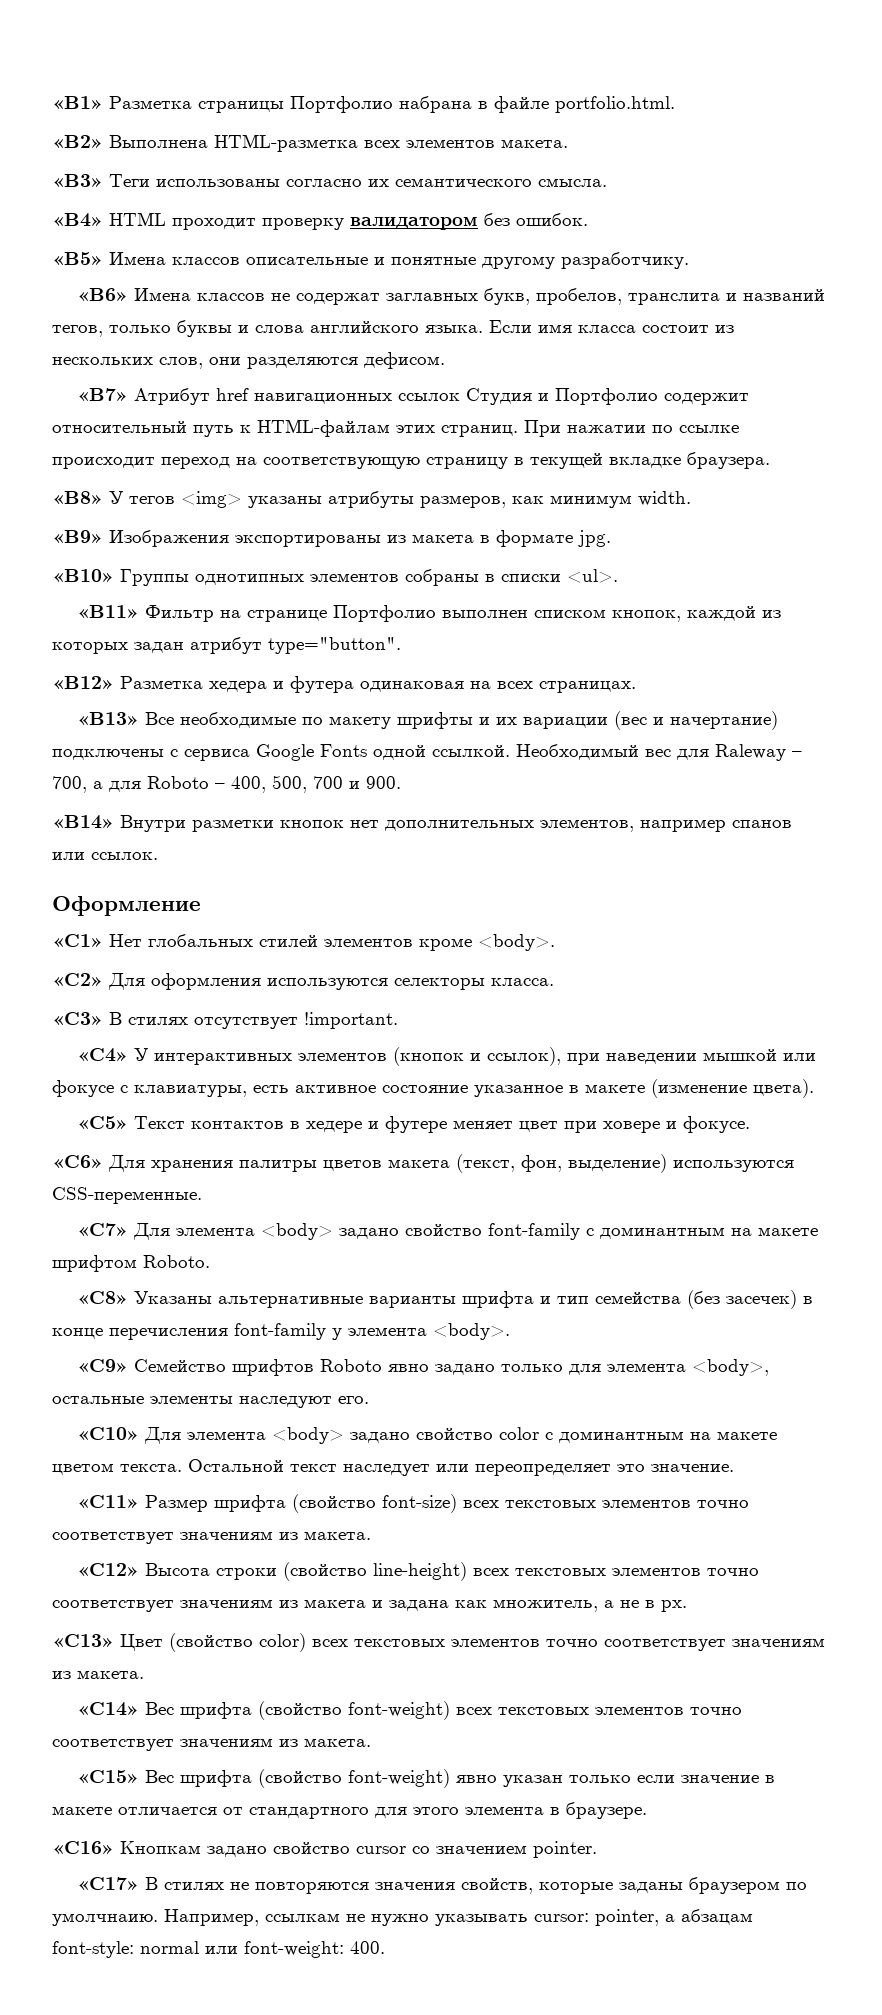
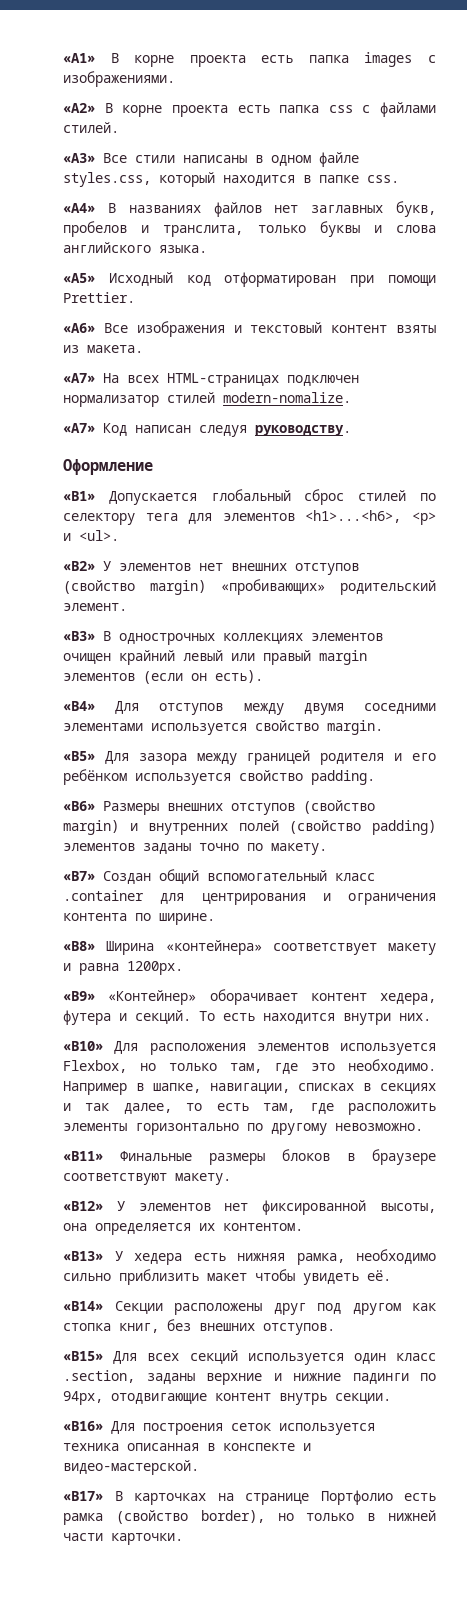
- «B1» Разметка страницы Портфолио набрана в файле portfolio.html.
- «B2» Выполнена HTML-разметка всех элементов макета.
- «B3» Теги использованы согласно их семантического смысла.
- «B4» HTML проходит проверку валидатором без ошибок.
- «B5» Имена классов описательные и понятные другому разработчику.
- «B6» Имена классов не содержат заглавных букв, пробелов, транслита и названий тегов, только буквы и слова английского языка. Если имя класса состоит из нескольких слов, они разделяются дефисом.
- «B7» Атрибут href навигационных ссылок Студия и Портфолио содержит относительный путь к HTML-файлам этих страниц. При нажатии по ссылке происходит переход на соответствующую страницу в текущей вкладке браузера.
- «B8» У тегов <img> указаны атрибуты размеров, как минимум width.
- «B9» Изображения экспортированы из макета в формате jpg.
- «B10» Группы однотипных элементов собраны в списки <ul>.
- «B11» Фильтр на странице Портфолио выполнен списком кнопок, каждой из которых задан атрибут type="button".
- «B12» Разметка хедера и футера одинаковая на всех страницах.
- «B13» Все необходимые по макету шрифты и их вариации (вес и начертание) подключены с сервиса Google Fonts одной ссылкой. Необходимый вес для Raleway – 700, а для Roboto – 400, 500, 700 и 900.
- «B14» Внутри разметки кнопок нет дополнительных элементов, например спанов или ссылок.
+ «A1» В корне проекта есть папка images с изображениями.
+ «A2» В корне проекта есть папка css с файлами стилей.
+ «A3» Все стили написаны в одном файле styles.css, который находится в папке css.
+ «A4» В названиях файлов нет заглавных букв, пробелов и транслита, только буквы и слова английского языка.
+ «A5» Исходный код отформатирован при помощи Prettier.
+ «A6» Все изображения и текстовый контент взяты из макета.
+ «A7» На всех HTML-страницах подключен нормализатор стилей modern-nomalize.
+ «A7» Код написан следуя руководству.
  Оформление
- «C1» Нет глобальных стилей элементов кроме <body>.
- «C2» Для оформления используются селекторы класса.
- «C3» В стилях отсутствует !important.
- «C4» У интерактивных элементов (кнопок и ссылок), при наведении мышкой или фокусе с клавиатуры, есть активное состояние указанное в макете (изменение цвета).
- «С5» Текст контактов в хедере и футере меняет цвет при ховере и фокусе.
- «C6» Для хранения палитры цветов макета (текст, фон, выделение) используются CSS-переменные.
- «С7» Для элемента <body> задано свойство font-family с доминантным на макете шрифтом Roboto.
- «С8» Указаны альтернативные варианты шрифта и тип семейства (без засечек) в конце перечисления font-family у элемента <body>.
- «С9» Семейство шрифтов Roboto явно задано только для элемента <body>, остальные элементы наследуют его.
- «С10» Для элемента <body> задано свойство color с доминантным на макете цветом текста. Остальной текст наследует или переопределяет это значение.
- «С11» Размер шрифта (свойство font-size) всех текстовых элементов точно соответствует значениям из макета.
- «С12» Высота строки (свойство line-height) всех текстовых элементов точно соответствует значениям из макета и задана как множитель, а не в px.
- «С13» Цвет (свойство color) всех текстовых элементов точно соответствует значениям из макета.
- «С14» Вес шрифта (свойство font-weight) всех текстовых элементов точно соответствует значениям из макета.
- «С15» Вес шрифта (свойство font-weight) явно указан только если значение в макете отличается от стандартного для этого элемента в браузере.
- «С16» Кнопкам задано свойство cursor со значением pointer.
- «С17» В стилях не повторяются значения свойств, которые заданы браузером по умолчнаию. Например, ссылкам не нужно указывать cursor: pointer, а абзацам font-style: normal или font-weight: 400.
+ «B1» Допускается глобальный сброс стилей по селектору тега для элементов <h1>...<h6>, <p> и <ul>.
+ «B2» У элементов нет внешних отступов (свойство margin) «пробивающих» родительский элемент.
+ «B3» В однострочных коллекциях элементов очищен крайний левый или правый margin элементов (если он есть).
+ «B4» Для отступов между двумя соседними элементами используется свойство margin.
+ «B5» Для зазора между границей родителя и его ребёнком используется свойство padding.
+ «B6» Размеры внешних отступов (свойство margin) и внутренних полей (свойство padding) элементов заданы точно по макету.
+ «B7» Создан общий вспомогательный класс .container для центрирования и ограничения контента по ширине.
+ «B8» Ширина «контейнера» соответствует макету и равна 1200px.
+ «B9» «Контейнер» оборачивает контент хедера, футера и секций. То есть находится внутри них.
+ «B10» Для расположения элементов используется Flexbox, но только там, где это необходимо. Например в шапке, навигации, списках в секциях и так далее, то есть там, где расположить элементы горизонтально по другому невозможно.
+ «B11» Финальные размеры блоков в браузере соответствуют макету.
+ «B12» У элементов нет фиксированной высоты, она определяется их контентом.
+ «B13» У хедера есть нижняя рамка, необходимо сильно приблизить макет чтобы увидеть её.
+ «B14» Секции расположены друг под другом как стопка книг, без внешних отступов.
+ «B15» Для всех секций используется один класс .section, заданы верхние и нижние падинги по 94px, отодвигающие контент внутрь секции.
+ «B16» Для построения сеток используется техника описанная в конспекте и видео-мастерской.
+ «B17» В карточках на странице Портфолио есть рамка (свойство border), но только в нижней части карточки.

